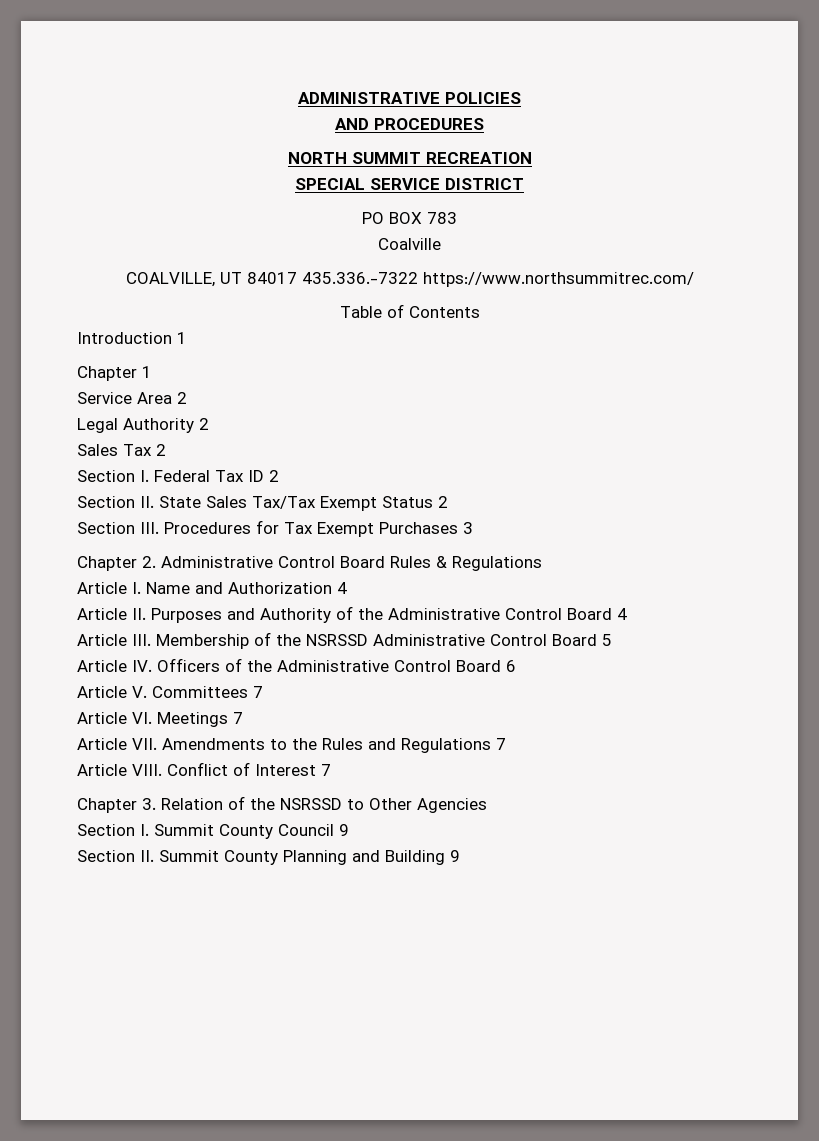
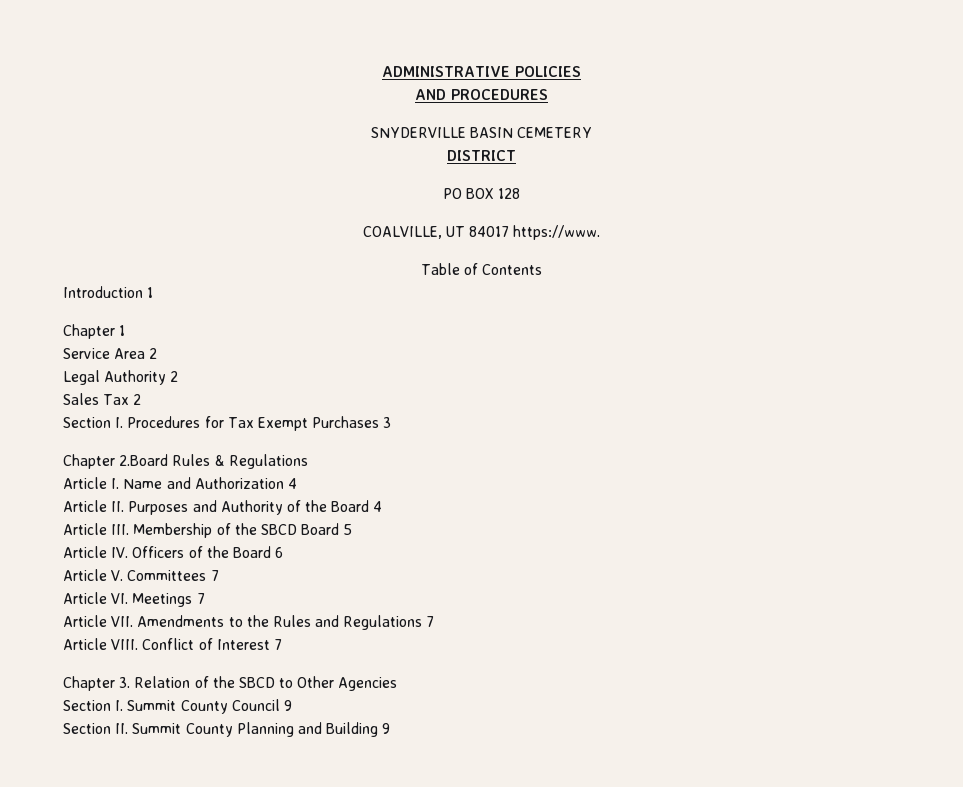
- NORTH SUMMIT RECREATION
- SPECIAL SERVICE DISTRICT
+ SNYDERVILLE BASIN CEMETERY
+ DISTRICT
- PO BOX 783
- Coalville
+ PO BOX 128
- COALVILLE, UT 84017 435.336.-7322 https://www.northsummitrec.com/
+ COALVILLE, UT 84017 https://www.
- Section I. Federal Tax ID 2
- Section II. State Sales Tax/Tax Exempt Status 2
- Section III. Procedures for Tax Exempt Purchases 3
+ Section I. Procedures for Tax Exempt Purchases 3
- Chapter 2. Administrative Control Board Rules & Regulations
+ Chapter 2.Board Rules & Regulations
- Article II. Purposes and Authority of the Administrative Control Board 4
+ Article II. Purposes and Authority of the Board 4
- Article III. Membership of the NSRSSD Administrative Control Board 5
+ Article III. Membership of the SBCD Board 5
- Article IV. Officers of the Administrative Control Board 6
+ Article IV. Officers of the Board 6
- Chapter 3. Relation of the NSRSSD to Other Agencies
+ Chapter 3. Relation of the SBCD to Other Agencies

